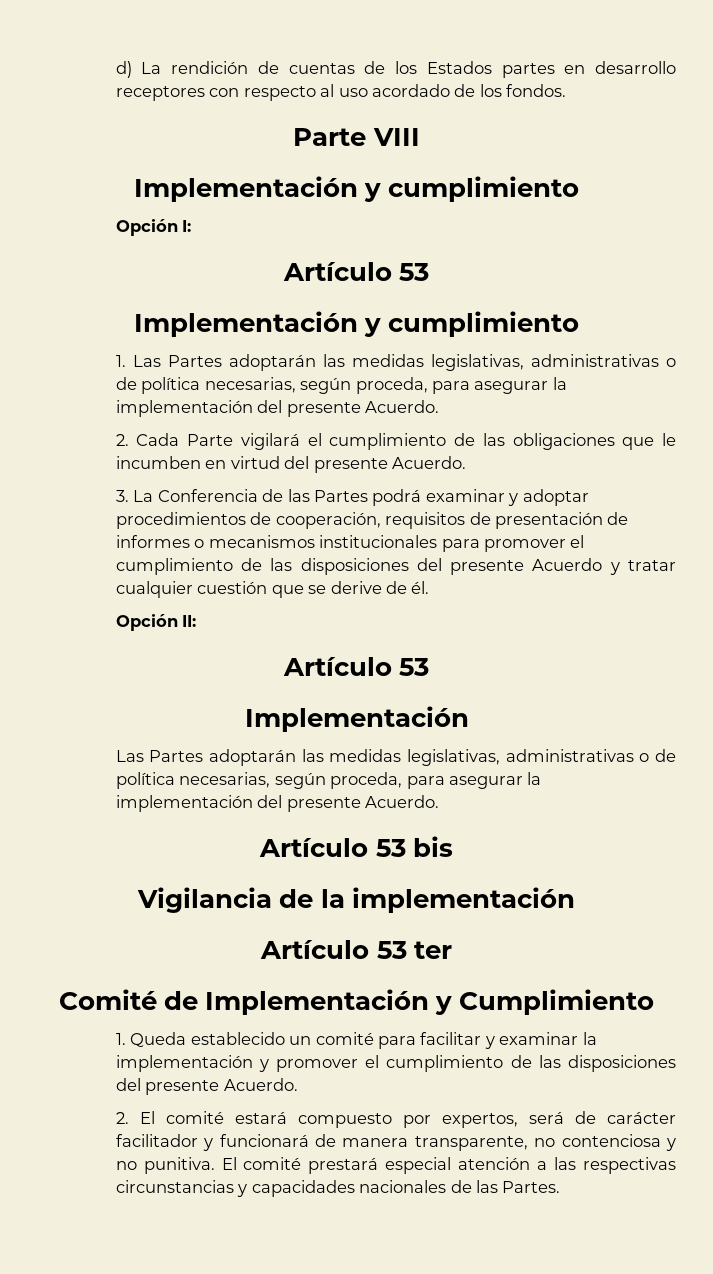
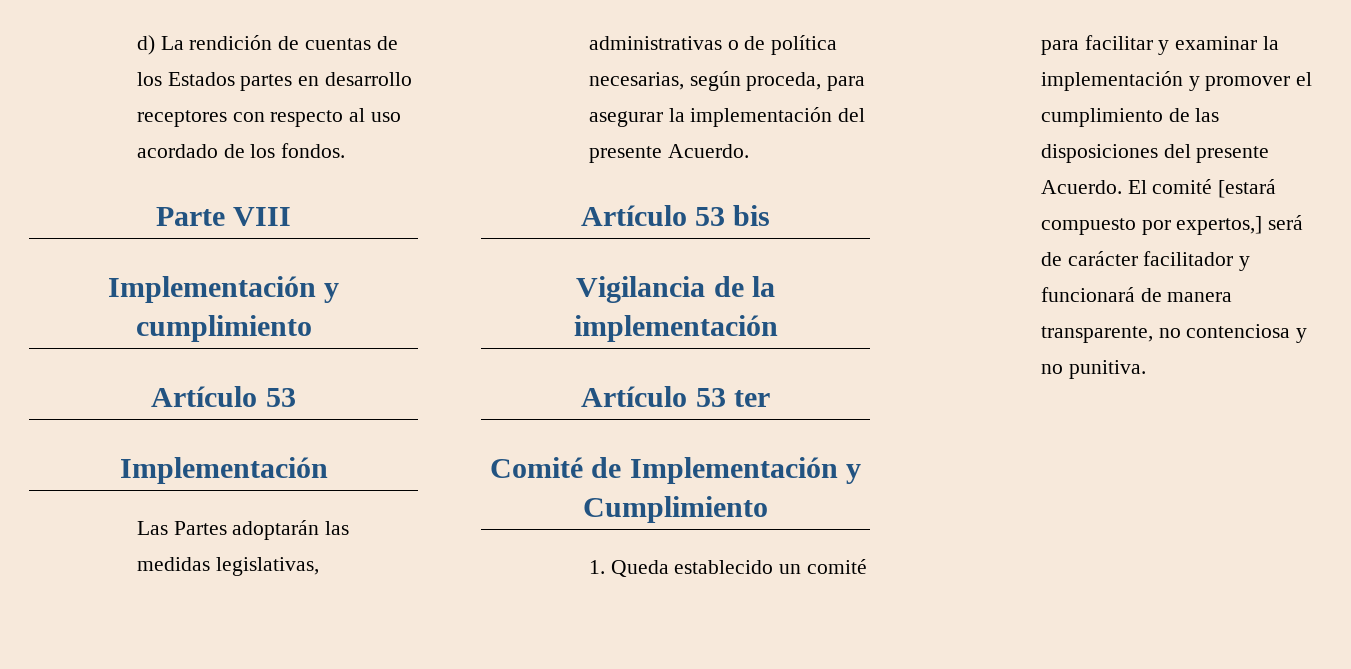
- Opción I:
- Artículo 53
- Implementación y cumplimiento
- 1. Las Partes adoptarán las medidas legislativas, administrativas o de política necesarias, según proceda, para asegurar la implementación del presente Acuerdo.
- 2. Cada Parte vigilará el cumplimiento de las obligaciones que le incumben en virtud del presente Acuerdo.
- 3. La Conferencia de las Partes podrá examinar y adoptar procedimientos de cooperación, requisitos de presentación de informes o mecanismos institucionales para promover el cumplimiento de las disposiciones del presente Acuerdo y tratar cualquier cuestión que se derive de él.
- Opción II:
- 1. Queda establecido un comité para facilitar y examinar la implementación y promover el cumplimiento de las disposiciones del presente Acuerdo.
- 2. El comité estará compuesto por expertos, será de carácter facilitador y funcionará de manera transparente, no contenciosa y no punitiva. El comité prestará especial atención a las respectivas circunstancias y capacidades nacionales de las Partes.
+ 1. Queda establecido un comité para facilitar y examinar la implementación y promover el cumplimiento de las disposiciones del presente Acuerdo. El comité [estará compuesto por expertos,] será de carácter facilitador y funcionará de manera transparente, no contenciosa y no punitiva.

